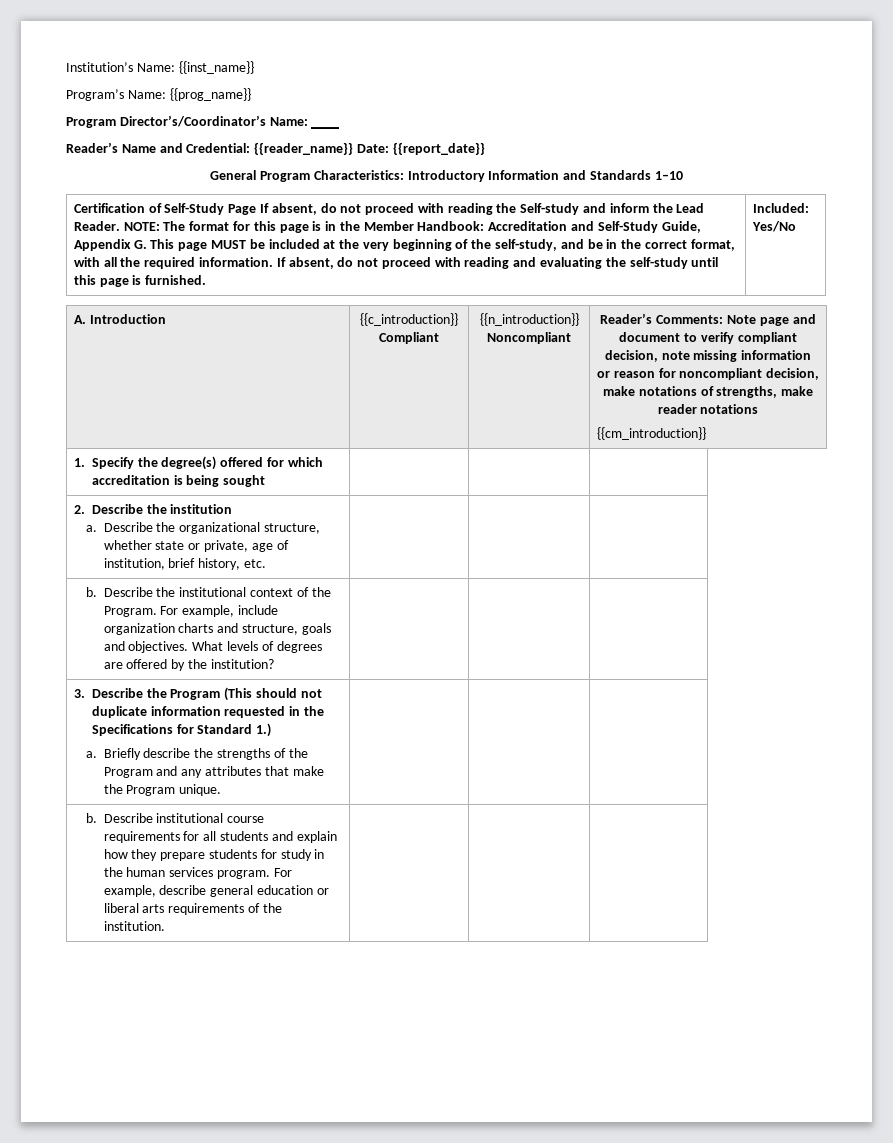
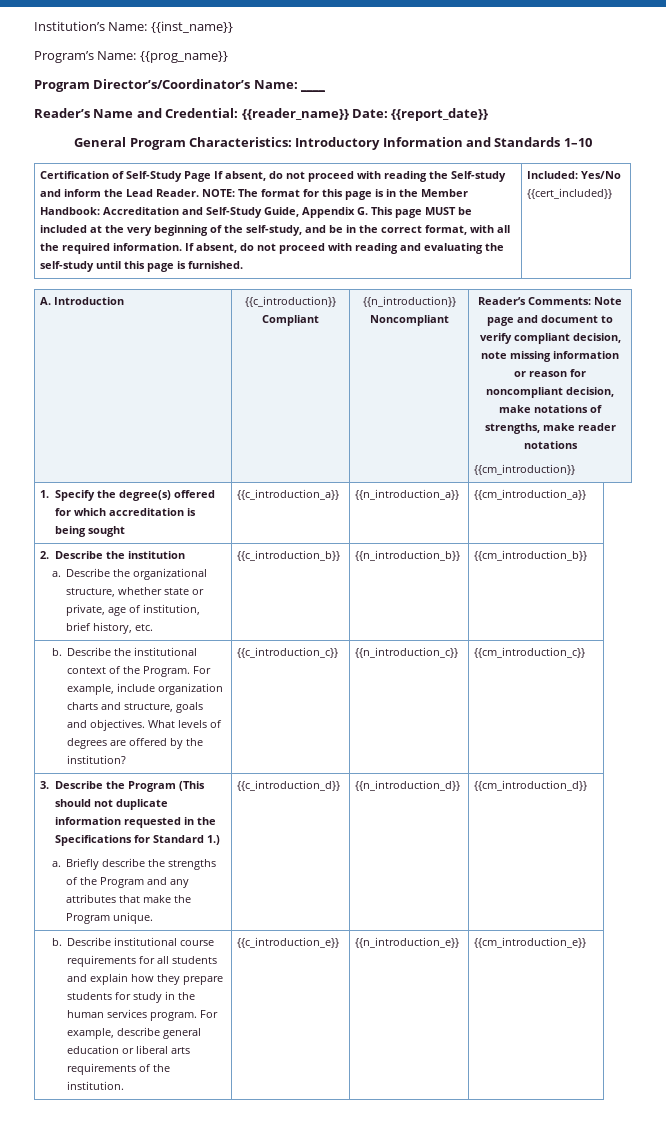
- Included: Yes/No
+ Included: Yes/No {{cert_included}}
- 1. Specify the degree(s) offered for which accreditation is being sought | | |
+ 1. Specify the degree(s) offered for which accreditation is being sought | {{c_introduction_a}} | {{n_introduction_a}} | {{cm_introduction_a}}
  2. Describe the institution
- a. Describe the organizational structure, whether state or private, age of institution, brief history, etc. | | |
+ a. Describe the organizational structure, whether state or private, age of institution, brief history, etc. | {{c_introduction_b}} | {{n_introduction_b}} | {{cm_introduction_b}}
- b. Describe the institutional context of the Program. For example, include organization charts and structure, goals and objectives. What levels of degrees are offered by the institution? | | |
+ b. Describe the institutional context of the Program. For example, include organization charts and structure, goals and objectives. What levels of degrees are offered by the institution? | {{c_introduction_c}} | {{n_introduction_c}} | {{cm_introduction_c}}
  3. Describe the Program (This should not duplicate information requested in the Specifications for Standard 1.)
- a. Briefly describe the strengths of the Program and any attributes that make the Program unique. | | |
+ a. Briefly describe the strengths of the Program and any attributes that make the Program unique. | {{c_introduction_d}} | {{n_introduction_d}} | {{cm_introduction_d}}
- b. Describe institutional course requirements for all students and explain how they prepare students for study in the human services program. For example, describe general education or liberal arts requirements of the institution. | | |
+ b. Describe institutional course requirements for all students and explain how they prepare students for study in the human services program. For example, describe general education or liberal arts requirements of the institution. | {{c_introduction_e}} | {{n_introduction_e}} | {{cm_introduction_e}}

